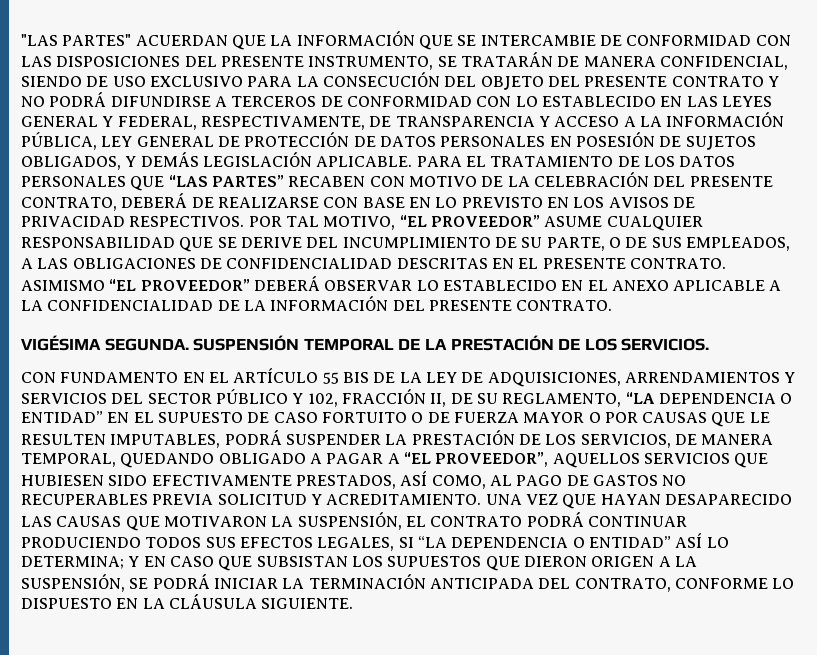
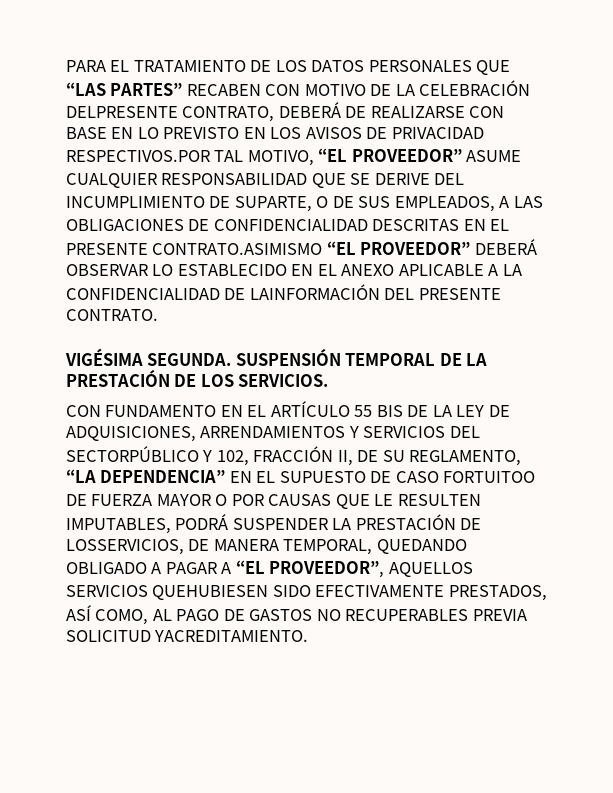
- "LAS PARTES" ACUERDAN QUE LA INFORMACIÓN QUE SE INTERCAMBIE DE CONFORMIDAD CON LAS DISPOSICIONES DEL PRESENTE INSTRUMENTO, SE TRATARÁN DE MANERA CONFIDENCIAL, SIENDO DE USO EXCLUSIVO PARA LA CONSECUCIÓN DEL OBJETO DEL PRESENTE CONTRATO Y NO PODRÁ DIFUNDIRSE A TERCEROS DE CONFORMIDAD CON LO ESTABLECIDO EN LAS LEYES GENERAL Y FEDERAL, RESPECTIVAMENTE, DE TRANSPARENCIA Y ACCESO A LA INFORMACIÓN PÚBLICA, LEY GENERAL DE PROTECCIÓN DE DATOS PERSONALES EN POSESIÓN DE SUJETOS OBLIGADOS, Y DEMÁS LEGISLACIÓN APLICABLE. PARA EL TRATAMIENTO DE LOS DATOS PERSONALES QUE “LAS PARTES” RECABEN CON MOTIVO DE LA CELEBRACIÓN DEL PRESENTE CONTRATO, DEBERÁ DE REALIZARSE CON BASE EN LO PREVISTO EN LOS AVISOS DE PRIVACIDAD RESPECTIVOS. POR TAL MOTIVO, “EL PROVEEDOR” ASUME CUALQUIER RESPONSABILIDAD QUE SE DERIVE DEL INCUMPLIMIENTO DE SU PARTE, O DE SUS EMPLEADOS, A LAS OBLIGACIONES DE CONFIDENCIALIDAD DESCRITAS EN EL PRESENTE CONTRATO. ASIMISMO “EL PROVEEDOR” DEBERÁ OBSERVAR LO ESTABLECIDO EN EL ANEXO APLICABLE A LA CONFIDENCIALIDAD DE LA INFORMACIÓN DEL PRESENTE CONTRATO.
+ PARA EL TRATAMIENTO DE LOS DATOS PERSONALES QUE “LAS PARTES” RECABEN CON MOTIVO DE LA CELEBRACIÓN DELPRESENTE CONTRATO, DEBERÁ DE REALIZARSE CON BASE EN LO PREVISTO EN LOS AVISOS DE PRIVACIDAD RESPECTIVOS.POR TAL MOTIVO, “EL PROVEEDOR” ASUME CUALQUIER RESPONSABILIDAD QUE SE DERIVE DEL INCUMPLIMIENTO DE SUPARTE, O DE SUS EMPLEADOS, A LAS OBLIGACIONES DE CONFIDENCIALIDAD DESCRITAS EN EL PRESENTE CONTRATO.ASIMISMO “EL PROVEEDOR” DEBERÁ OBSERVAR LO ESTABLECIDO EN EL ANEXO APLICABLE A LA CONFIDENCIALIDAD DE LAINFORMACIÓN DEL PRESENTE CONTRATO.
- CON FUNDAMENTO EN EL ARTÍCULO 55 BIS DE LA LEY DE ADQUISICIONES, ARRENDAMIENTOS Y SERVICIOS DEL SECTOR PÚBLICO Y 102, FRACCIÓN II, DE SU REGLAMENTO, “LA DEPENDENCIA O ENTIDAD” EN EL SUPUESTO DE CASO FORTUITO O DE FUERZA MAYOR O POR CAUSAS QUE LE RESULTEN IMPUTABLES, PODRÁ SUSPENDER LA PRESTACIÓN DE LOS SERVICIOS, DE MANERA TEMPORAL, QUEDANDO OBLIGADO A PAGAR A “EL PROVEEDOR”, AQUELLOS SERVICIOS QUE HUBIESEN SIDO EFECTIVAMENTE PRESTADOS, ASÍ COMO, AL PAGO DE GASTOS NO RECUPERABLES PREVIA SOLICITUD Y ACREDITAMIENTO. UNA VEZ QUE HAYAN DESAPARECIDO LAS CAUSAS QUE MOTIVARON LA SUSPENSIÓN, EL CONTRATO PODRÁ CONTINUAR PRODUCIENDO TODOS SUS EFECTOS LEGALES, SI “LA DEPENDENCIA O ENTIDAD” ASÍ LO DETERMINA; Y EN CASO QUE SUBSISTAN LOS SUPUESTOS QUE DIERON ORIGEN A LA SUSPENSIÓN, SE PODRÁ INICIAR LA TERMINACIÓN ANTICIPADA DEL CONTRATO, CONFORME LO DISPUESTO EN LA CLÁUSULA SIGUIENTE.
+ CON FUNDAMENTO EN EL ARTÍCULO 55 BIS DE LA LEY DE ADQUISICIONES, ARRENDAMIENTOS Y SERVICIOS DEL SECTORPÚBLICO Y 102, FRACCIÓN II, DE SU REGLAMENTO, “LA DEPENDENCIA” EN EL SUPUESTO DE CASO FORTUITOO DE FUERZA MAYOR O POR CAUSAS QUE LE RESULTEN IMPUTABLES, PODRÁ SUSPENDER LA PRESTACIÓN DE LOSSERVICIOS, DE MANERA TEMPORAL, QUEDANDO OBLIGADO A PAGAR A “EL PROVEEDOR”, AQUELLOS SERVICIOS QUEHUBIESEN SIDO EFECTIVAMENTE PRESTADOS, ASÍ COMO, AL PAGO DE GASTOS NO RECUPERABLES PREVIA SOLICITUD YACREDITAMIENTO.

